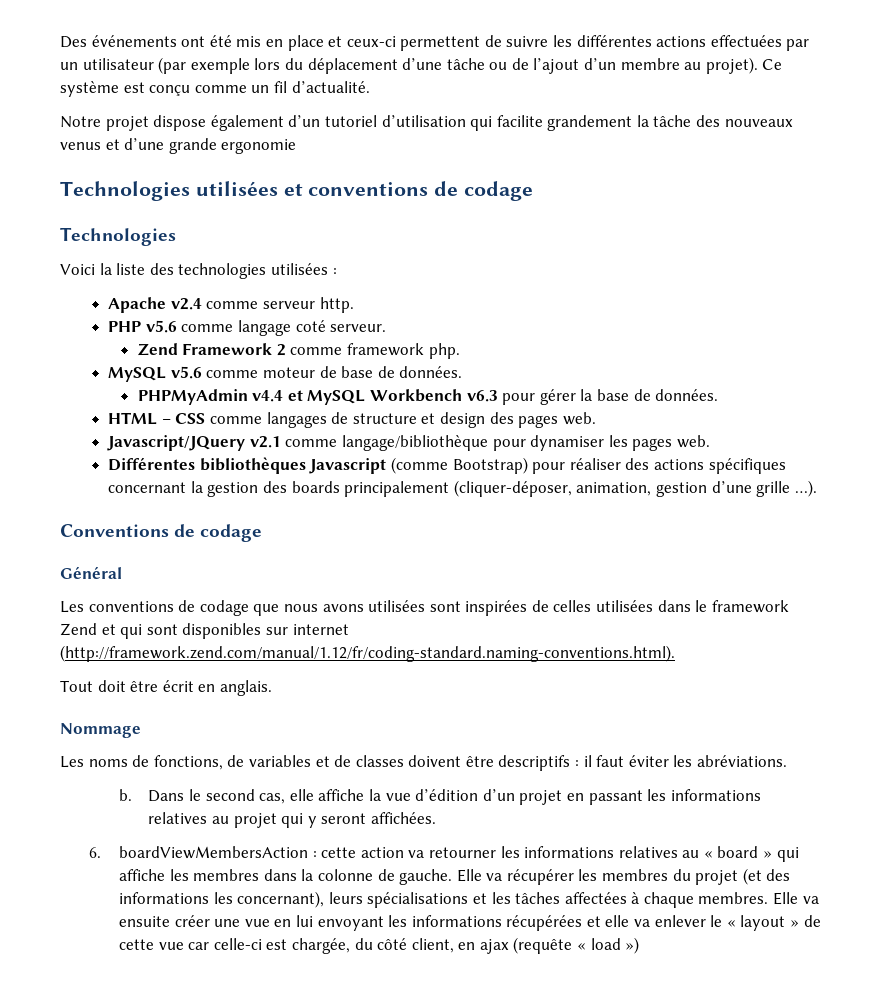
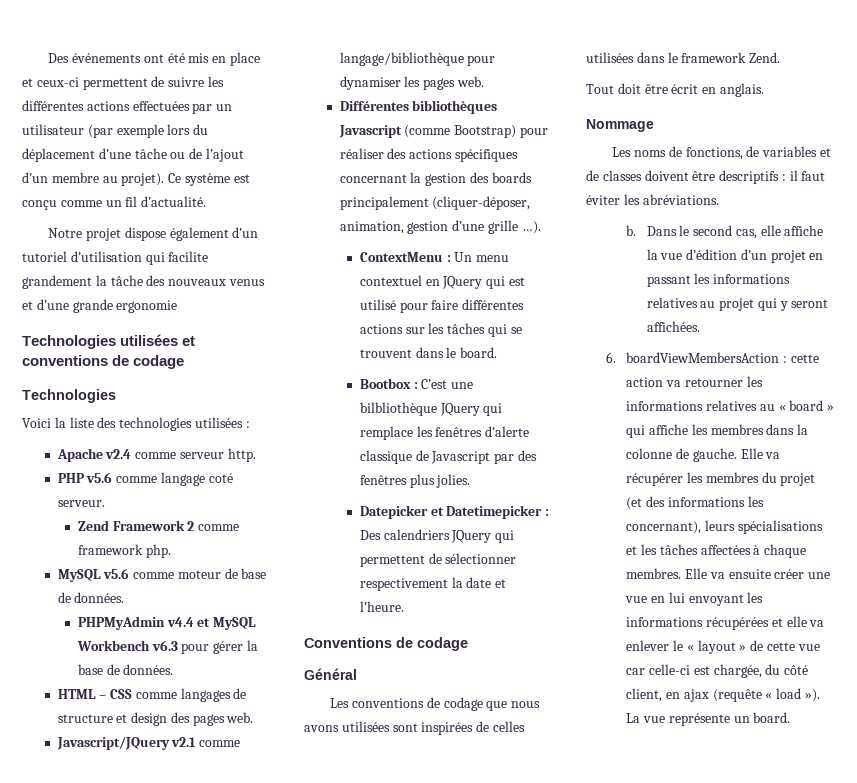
+ ContextMenu : Un menu contextuel en JQuery qui est utilisé pour faire différentes actions sur les tâches qui se trouvent dans le board.
+ Bootbox : C’est une bilbliothèque JQuery qui remplace les fenêtres d’alerte classique de Javascript par des fenêtres plus jolies.
+ Datepicker et Datetimepicker : Des calendriers JQuery qui permettent de sélectionner respectivement la date et l’heure.
- Les conventions de codage que nous avons utilisées sont inspirées de celles utilisées dans le framework Zend et qui sont disponibles sur internet (http://framework.zend.com/manual/1.12/fr/coding-standard.naming-conventions.html).
+ Les conventions de codage que nous avons utilisées sont inspirées de celles utilisées dans le framework Zend.
- Elle va ensuite créer une vue en lui envoyant les informations récupérées et elle va enlever le « layout » de cette vue car celle-ci est chargée, du côté client, en ajax (requête « load »)
+ Elle va ensuite créer une vue en lui envoyant les informations récupérées et elle va enlever le « layout » de cette vue car celle-ci est chargée, du côté client, en ajax (requête « load »). La vue représente un board.

